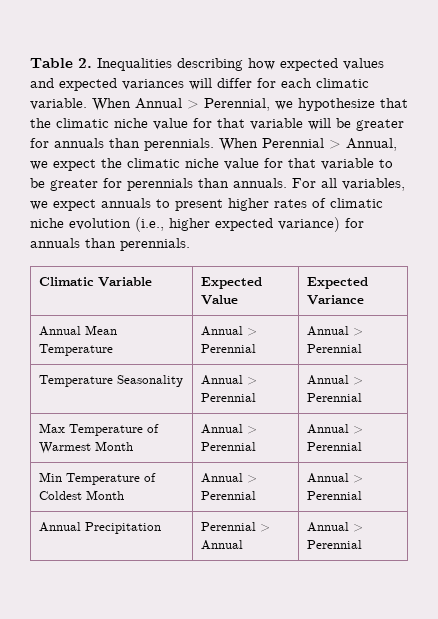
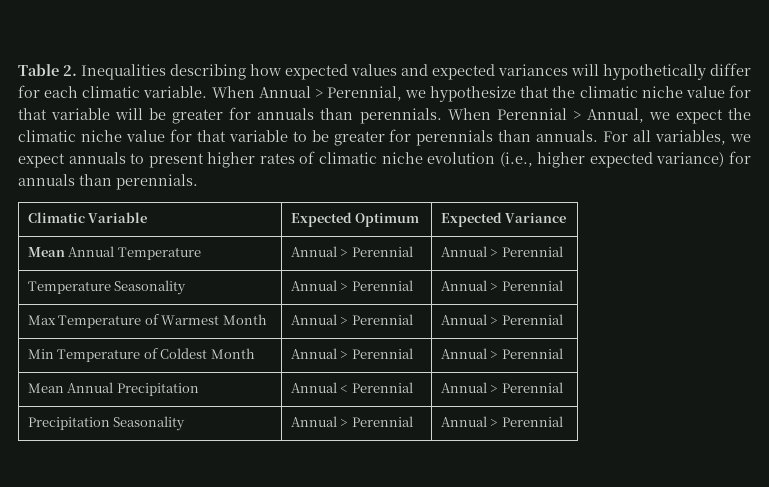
- Table 2. Inequalities describing how expected values and expected variances will differ for each climatic variable.
+ Table 2. Inequalities describing how expected values and expected variances will hypothetically differ for each climatic variable.
- Climatic Variable | Expected Value | Expected Variance
+ Climatic Variable | Expected Optimum | Expected Variance
- Annual Mean Temperature | Annual > Perennial | Annual > Perennial
+ Mean Annual Temperature | Annual > Perennial | Annual > Perennial
- Annual Precipitation | Perennial > Annual | Annual > Perennial
+ Mean Annual Precipitation | Annual < Perennial | Annual > Perennial
+ Precipitation Seasonality | Annual > Perennial | Annual > Perennial

